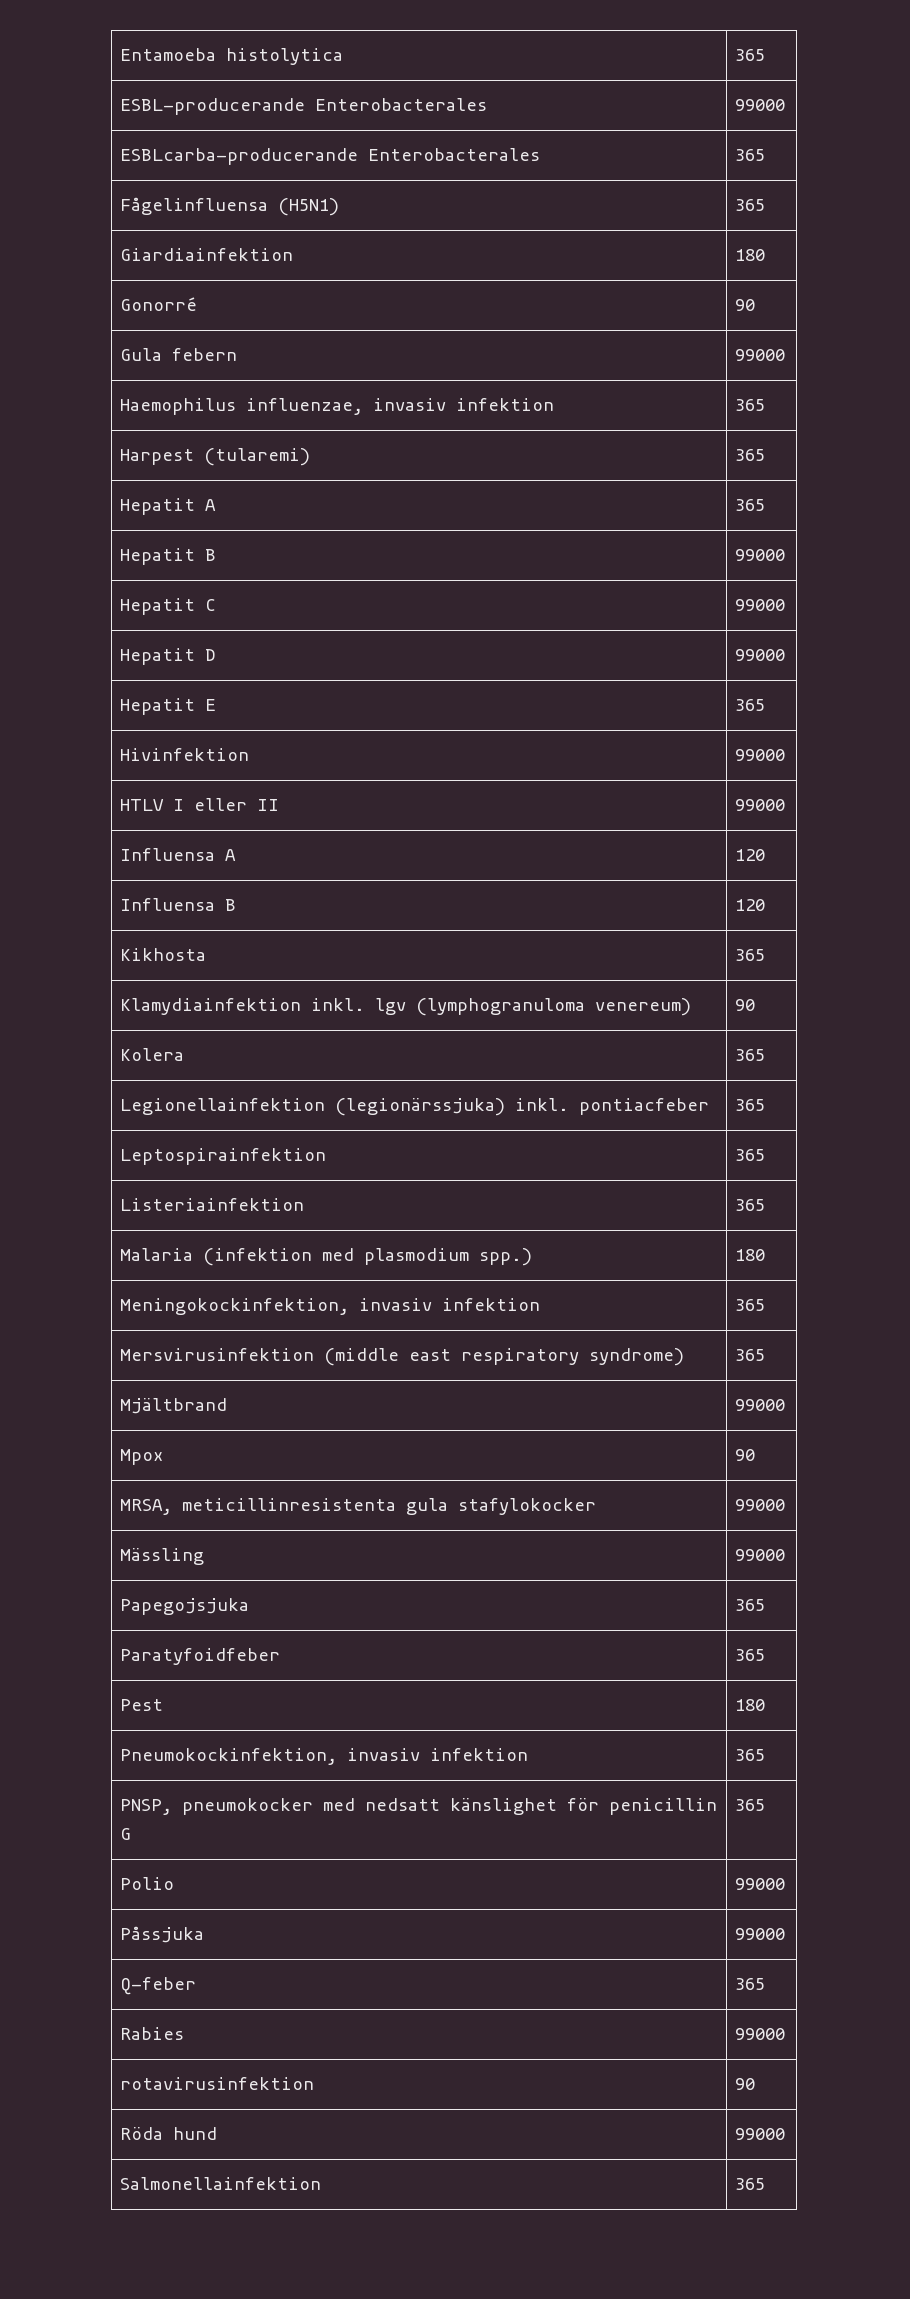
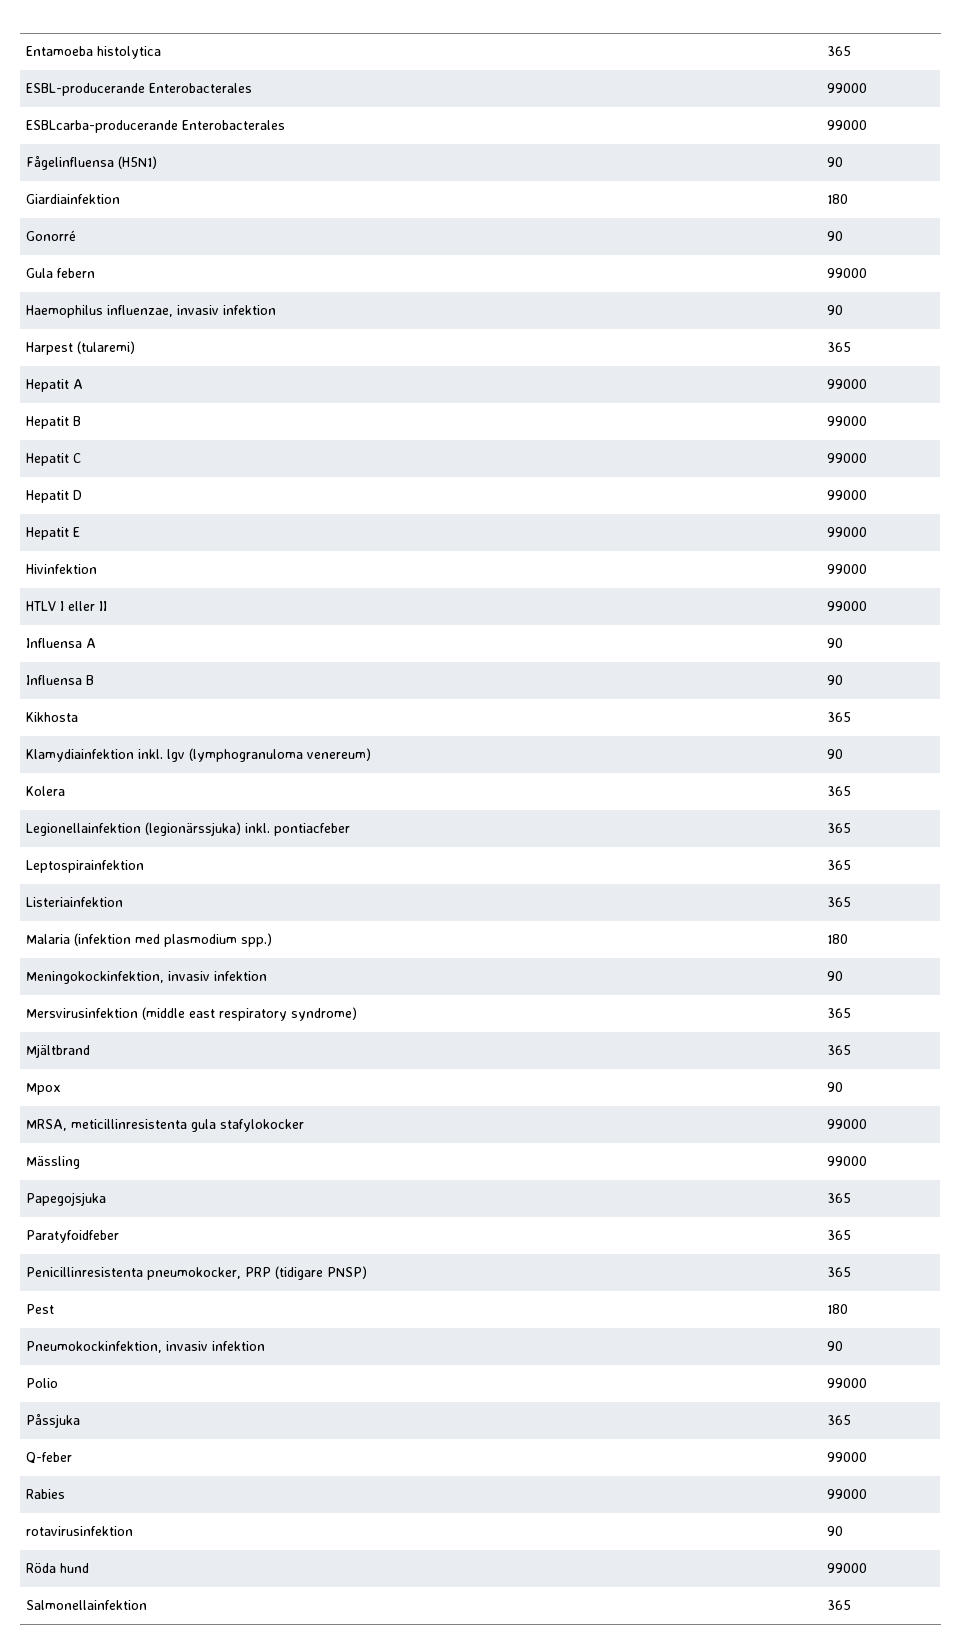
- ESBLcarba-producerande Enterobacterales | 365
+ ESBLcarba-producerande Enterobacterales | 99000
- Fågelinfluensa (H5N1) | 365
+ Fågelinfluensa (H5N1) | 90
- Haemophilus influenzae, invasiv infektion | 365
+ Haemophilus influenzae, invasiv infektion | 90
- Hepatit A | 365
+ Hepatit A | 99000
- Hepatit E | 365
+ Hepatit E | 99000
- Influensa A | 120
+ Influensa A | 90
- Influensa B | 120
+ Influensa B | 90
- Meningokockinfektion, invasiv infektion | 365
+ Meningokockinfektion, invasiv infektion | 90
- Mjältbrand | 99000
+ Mjältbrand | 365
+ Penicillinresistenta pneumokocker, PRP (tidigare PNSP) | 365
- Pneumokockinfektion, invasiv infektion | 365
- PNSP, pneumokocker med nedsatt känslighet för penicillin G | 365
+ Pneumokockinfektion, invasiv infektion | 90
- Påssjuka | 99000
+ Påssjuka | 365
- Q-feber | 365
+ Q-feber | 99000

